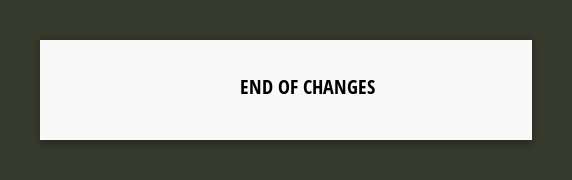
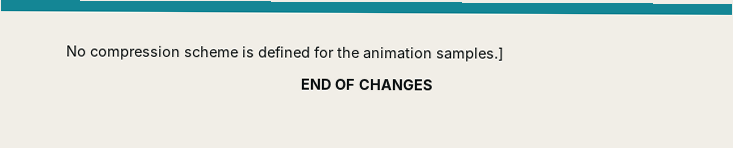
+ No compression scheme is defined for the animation samples.]

